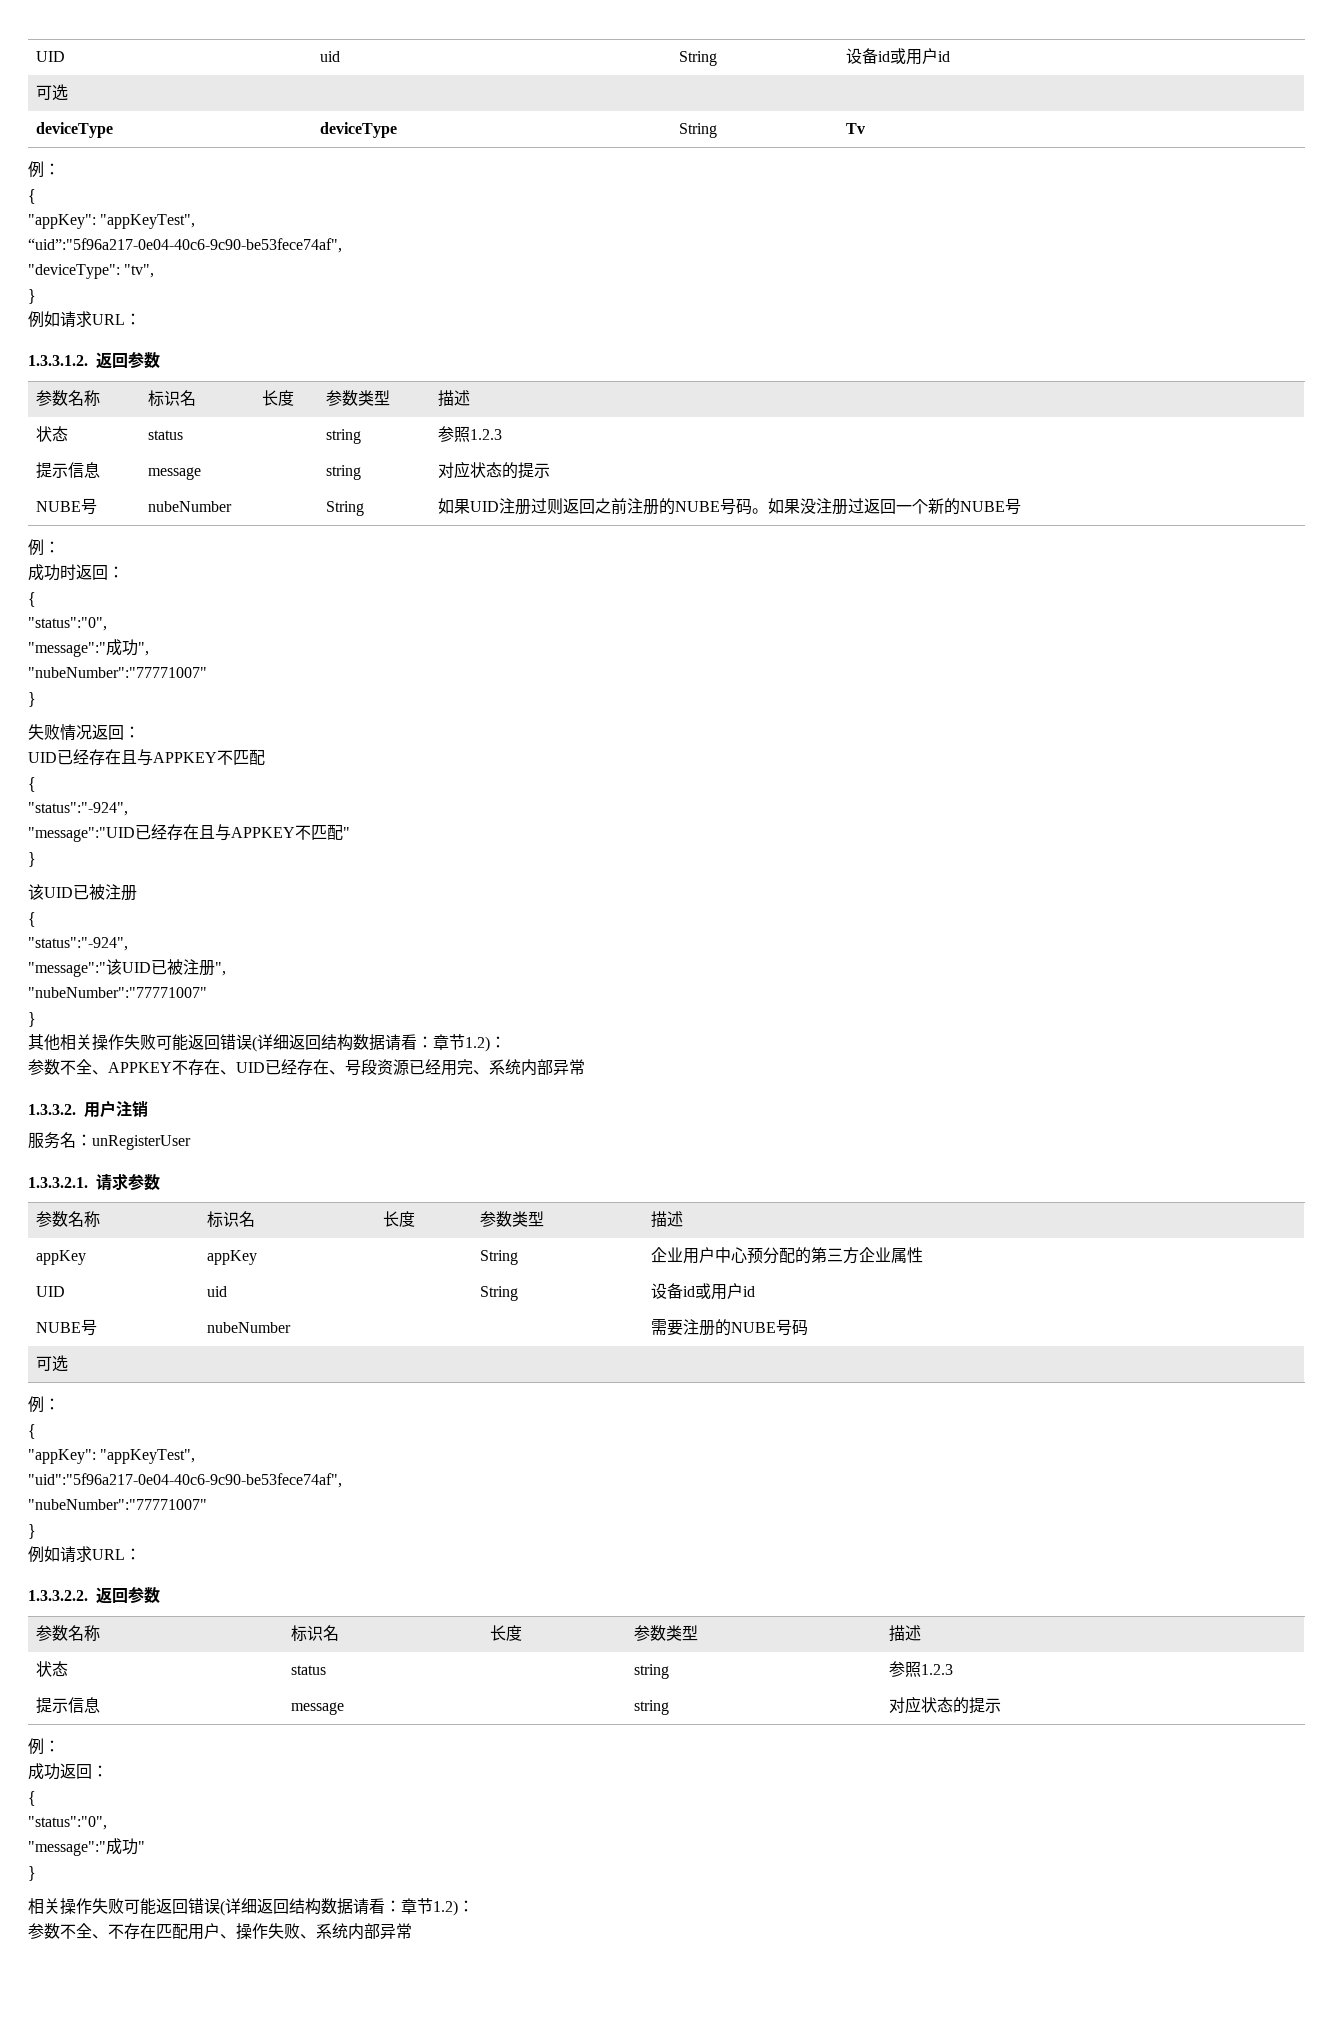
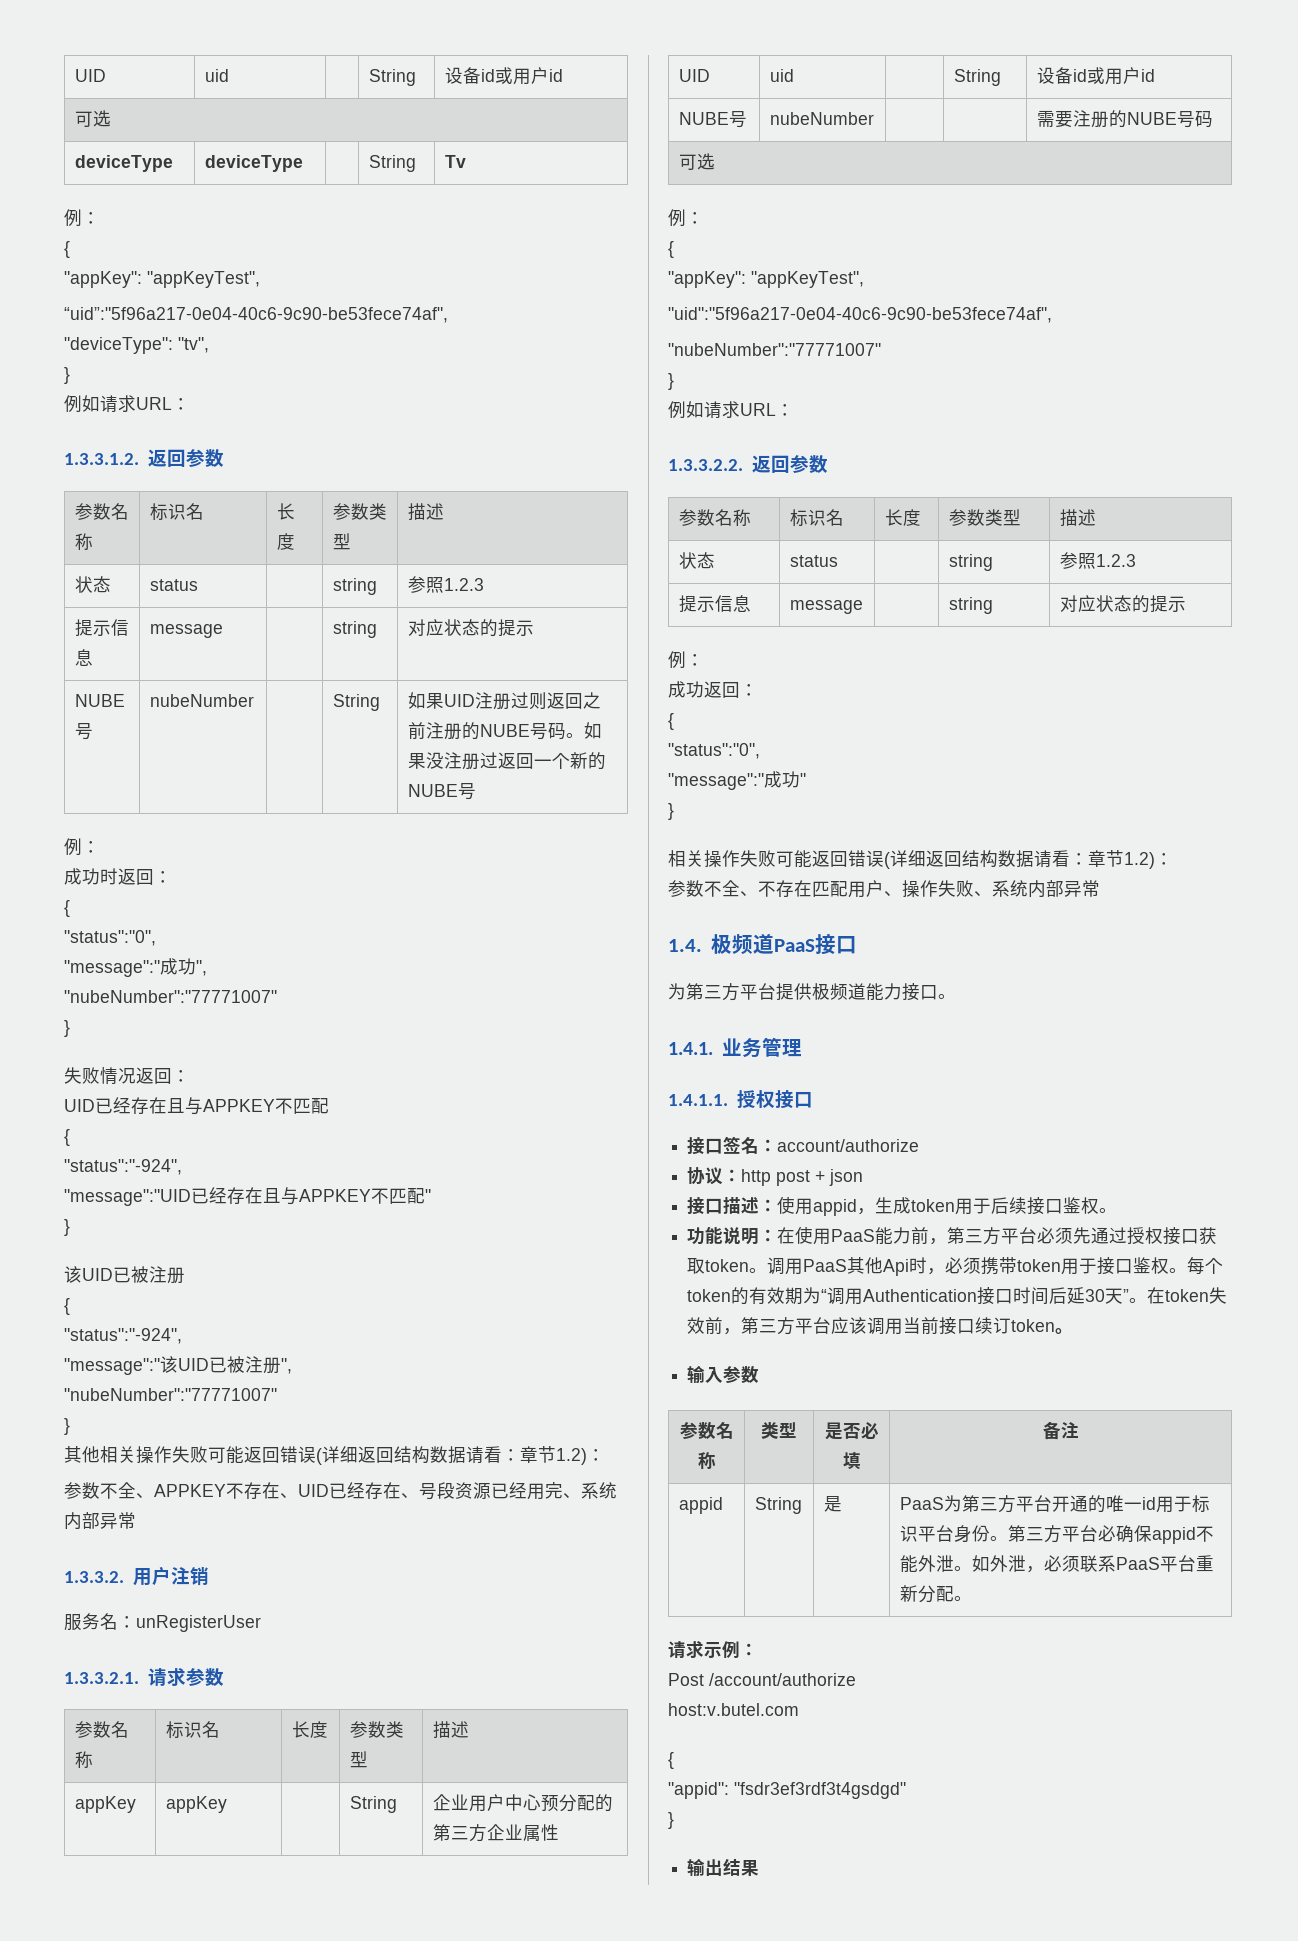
+ 1.4.极频道PaaS接口
+ 为第三方平台提供极频道能力接口。
+ 1.4.1.业务管理
+ 1.4.1.1.授权接口
+ 接口签名：account/authorize
+ 协议：http post + json
+ 接口描述：使用appid，生成token用于后续接口鉴权。
+ 功能说明：在使用PaaS能力前，第三方平台必须先通过授权接口获取token。调用PaaS其他Api时，必须携带token用于接口鉴权。每个token的有效期为“调用Authentication接口时间后延30天”。在token失效前，第三方平台应该调用当前接口续订token。
+ 输入参数
+ 参数名称 | 类型 | 是否必填 | 备注
+ appid | String | 是 | PaaS为第三方平台开通的唯一id用于标识平台身份。第三方平台必确保appid不能外泄。如外泄，必须联系PaaS平台重新分配。
+ 请求示例：
+ Post /account/authorize
+ host:v.butel.com
+ {
+ "appid": "fsdr3ef3rdf3t4gsdgd"
+ }
+ 输出结果

